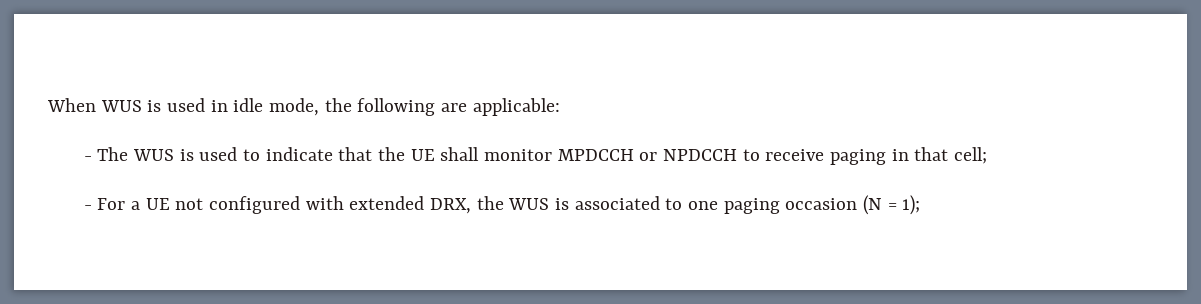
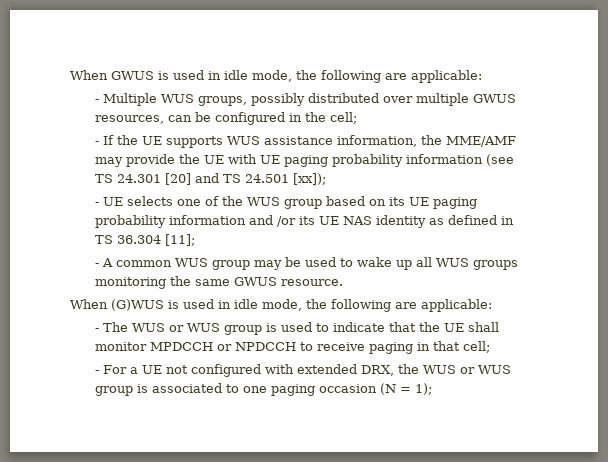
- When WUS is used in idle mode, the following are applicable:
+ When GWUS is used in idle mode, the following are applicable:
+ - Multiple WUS groups, possibly distributed over multiple GWUS resources, can be configured in the cell;
+ - If the UE supports WUS assistance information, the MME/AMF may provide the UE with UE paging probability information (see TS 24.301 [20] and TS 24.501 [xx]);
+ - UE selects one of the WUS group based on its UE paging probability information and /or its UE NAS identity as defined in TS 36.304 [11];
+ - A common WUS group may be used to wake up all WUS groups monitoring the same GWUS resource.
+ When (G)WUS is used in idle mode, the following are applicable:
- - The WUS is used to indicate that the UE shall monitor MPDCCH or NPDCCH to receive paging in that cell;
+ - The WUS or WUS group is used to indicate that the UE shall monitor MPDCCH or NPDCCH to receive paging in that cell;
- - For a UE not configured with extended DRX, the WUS is associated to one paging occasion (N = 1);
+ - For a UE not configured with extended DRX, the WUS or WUS group is associated to one paging occasion (N = 1);

